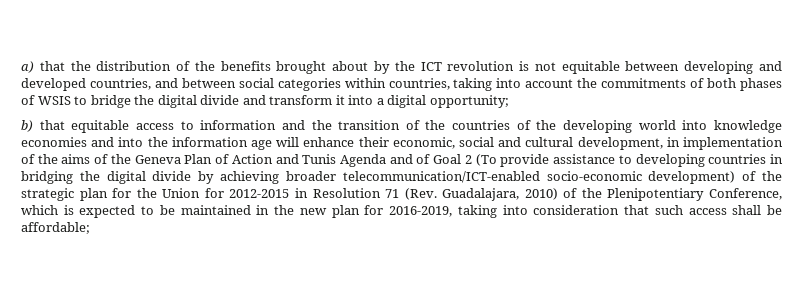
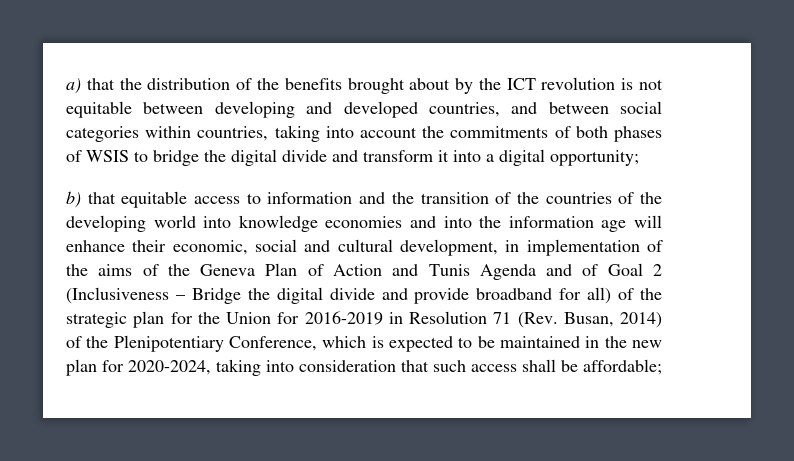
- b) that equitable access to information and the transition of the countries of the developing world into knowledge economies and into the information age will enhance their economic, social and cultural development, in implementation of the aims of the Geneva Plan of Action and Tunis Agenda and of Goal 2 (To provide assistance to developing countries in bridging the digital divide by achieving broader telecommunication/ICT-enabled socio-economic development) of the strategic plan for the Union for 2012-2015 in Resolution 71 (Rev. Guadalajara, 2010) of the Plenipotentiary Conference, which is expected to be maintained in the new plan for 2016-2019, taking into consideration that such access shall be affordable;
+ b) that equitable access to information and the transition of the countries of the developing world into knowledge economies and into the information age will enhance their economic, social and cultural development, in implementation of the aims of the Geneva Plan of Action and Tunis Agenda and of Goal 2 (Inclusiveness – Bridge the digital divide and provide broadband for all) of the strategic plan for the Union for 2016-2019 in Resolution 71 (Rev. Busan, 2014) of the Plenipotentiary Conference, which is expected to be maintained in the new plan for 2020-2024, taking into consideration that such access shall be affordable;

